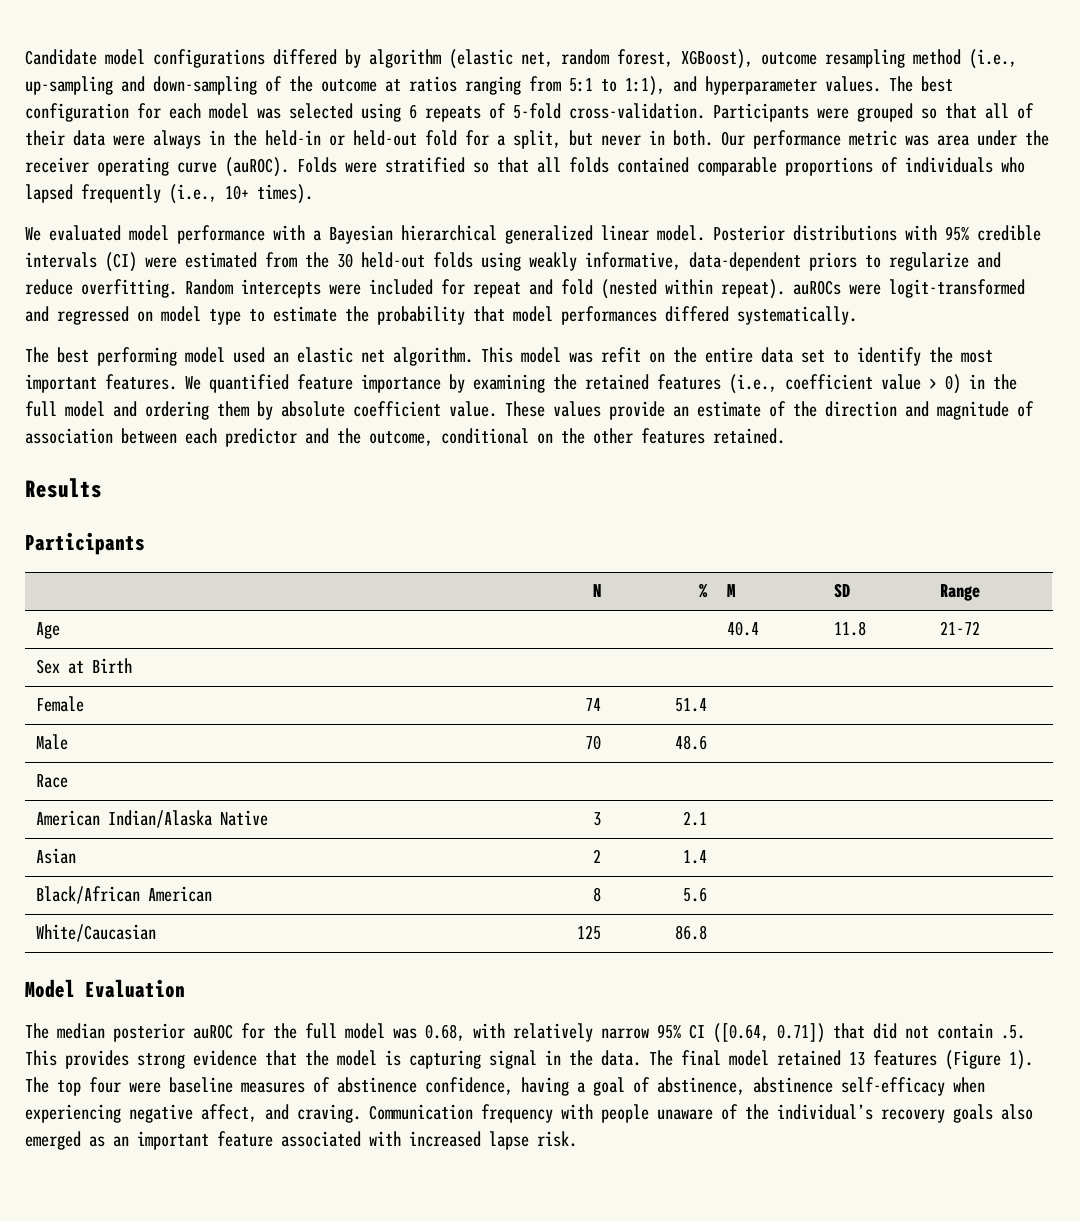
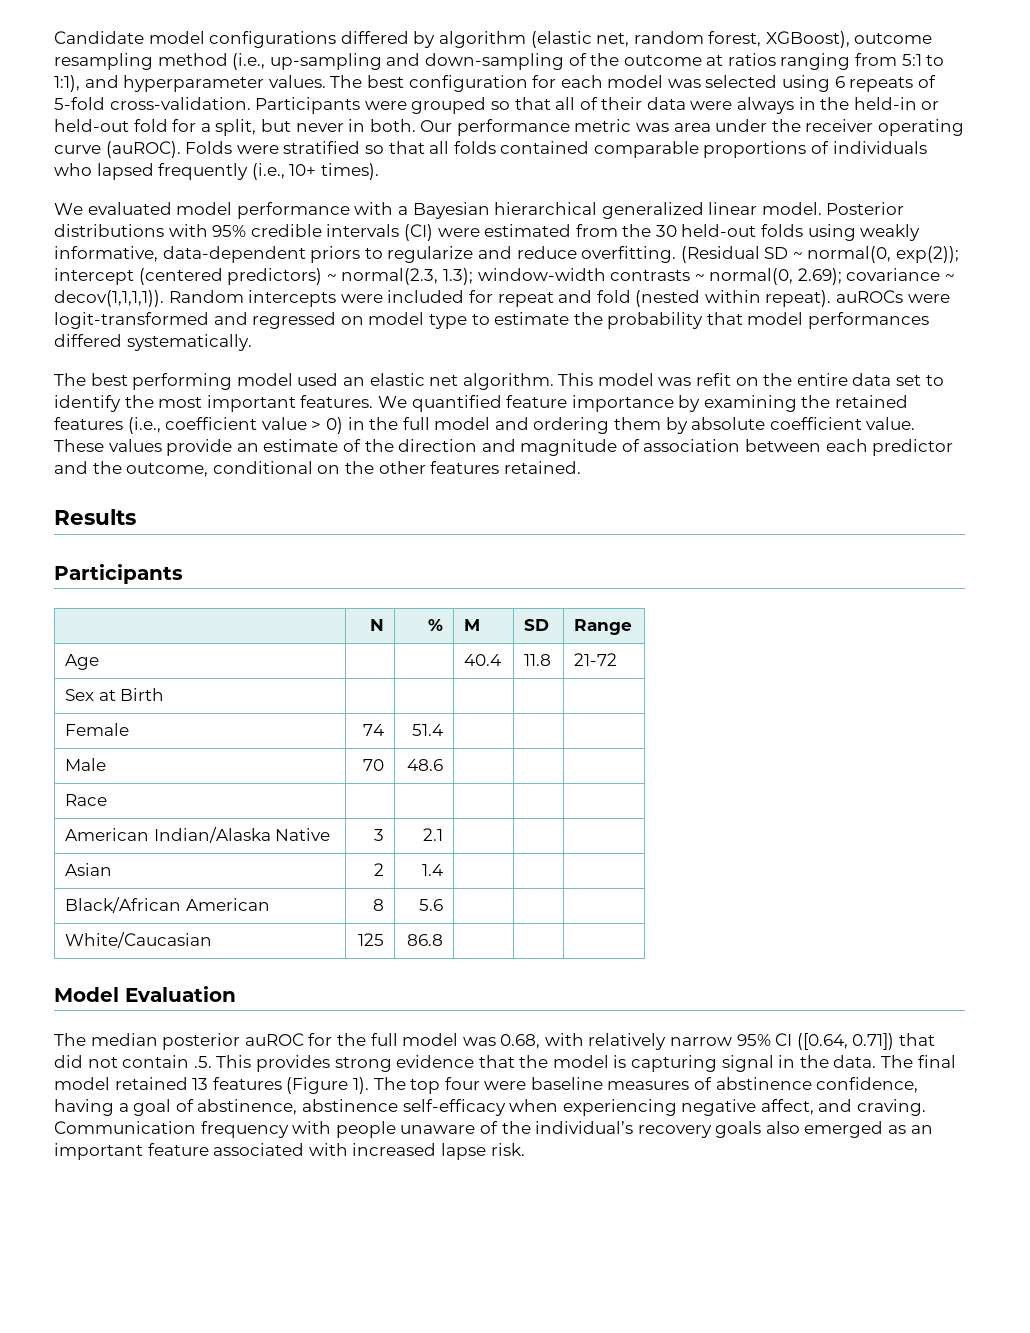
+ (Residual SD ~ normal(0, exp(2)); intercept (centered predictors) ~ normal(2.3, 1.3); window-width contrasts ~ normal(0, 2.69); covariance ~ decov(1,1,1,1)).

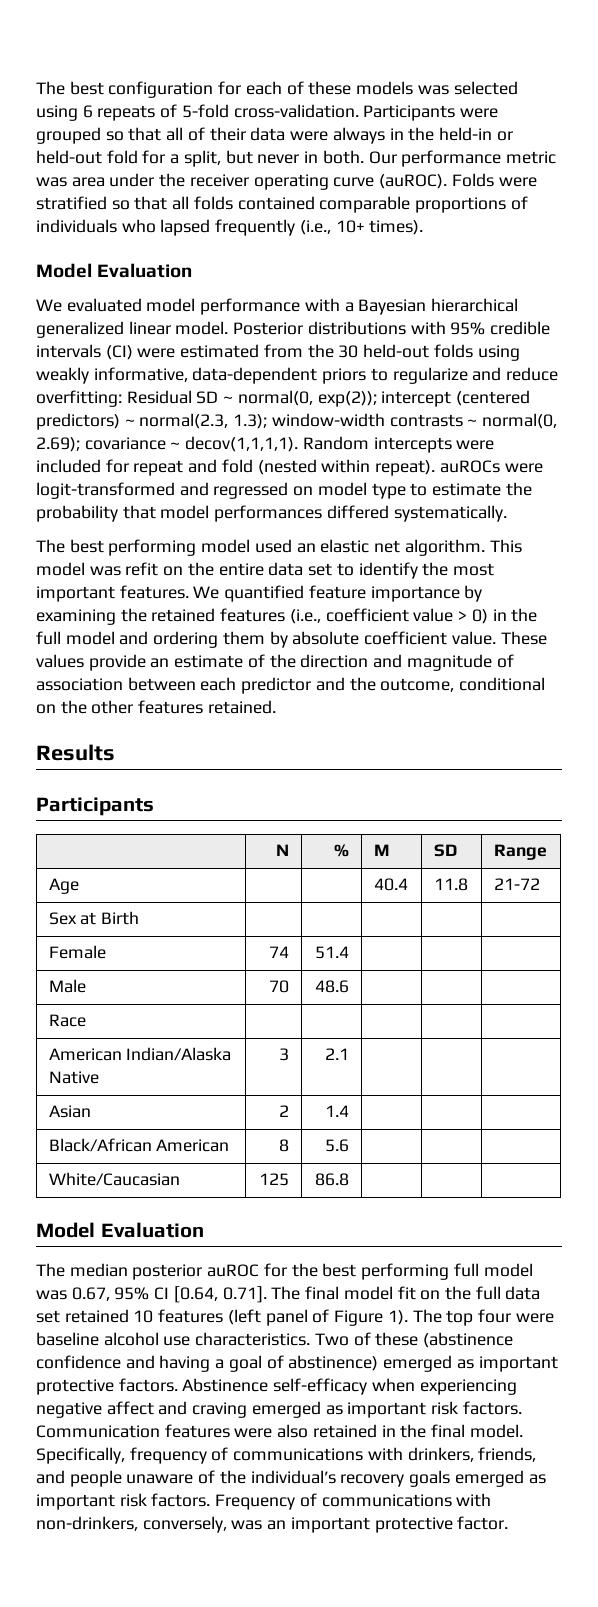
- Candidate model configurations differed by algorithm (elastic net, random forest, XGBoost), outcome resampling method (i.e., up-sampling and down-sampling of the outcome at ratios ranging from 5:1 to 1:1), and hyperparameter values. The best configuration for each model was selected using 6 repeats of 5-fold cross-validation.
+ The best configuration for each of these models was selected using 6 repeats of 5-fold cross-validation.
  Folds were stratified so that all folds contained comparable proportions of individuals who lapsed frequently (i.e., 10+ times).
+ Model Evaluation
- Posterior distributions with 95% credible intervals (CI) were estimated from the 30 held-out folds using weakly informative, data-dependent priors to regularize and reduce overfitting. (Residual SD ~ normal(0, exp(2)); intercept (centered predictors) ~ normal(2.3, 1.3); window-width contrasts ~ normal(0, 2.69); covariance ~ decov(1,1,1,1)).
+ Posterior distributions with 95% credible intervals (CI) were estimated from the 30 held-out folds using weakly informative, data-dependent priors to regularize and reduce overfitting: Residual SD ~ normal(0, exp(2)); intercept (centered predictors) ~ normal(2.3, 1.3); window-width contrasts ~ normal(0, 2.69); covariance ~ decov(1,1,1,1).
- The median posterior auROC for the full model was 0.68, with relatively narrow 95% CI ([0.64, 0.71]) that did not contain .5. This provides strong evidence that the model is capturing signal in the data. The final model retained 13 features (Figure 1).
+ The median posterior auROC for the best performing full model was 0.67, 95% CI [0.64, 0.71]. The final model fit on the full data set retained 10 features (left panel of Figure 1).
- The top four were baseline measures of abstinence confidence, having a goal of abstinence, abstinence self-efficacy when experiencing negative affect, and craving. Communication frequency with people unaware of the individual’s recovery goals also emerged as an important feature associated with increased lapse risk.
+ The top four were baseline alcohol use characteristics. Two of these (abstinence confidence and having a goal of abstinence) emerged as important protective factors. Abstinence self-efficacy when experiencing negative affect and craving emerged as important risk factors. Communication features were also retained in the final model. Specifically, frequency of communications with drinkers, friends, and people unaware of the individual’s recovery goals emerged as important risk factors. Frequency of communications with non-drinkers, conversely, was an important protective factor.

